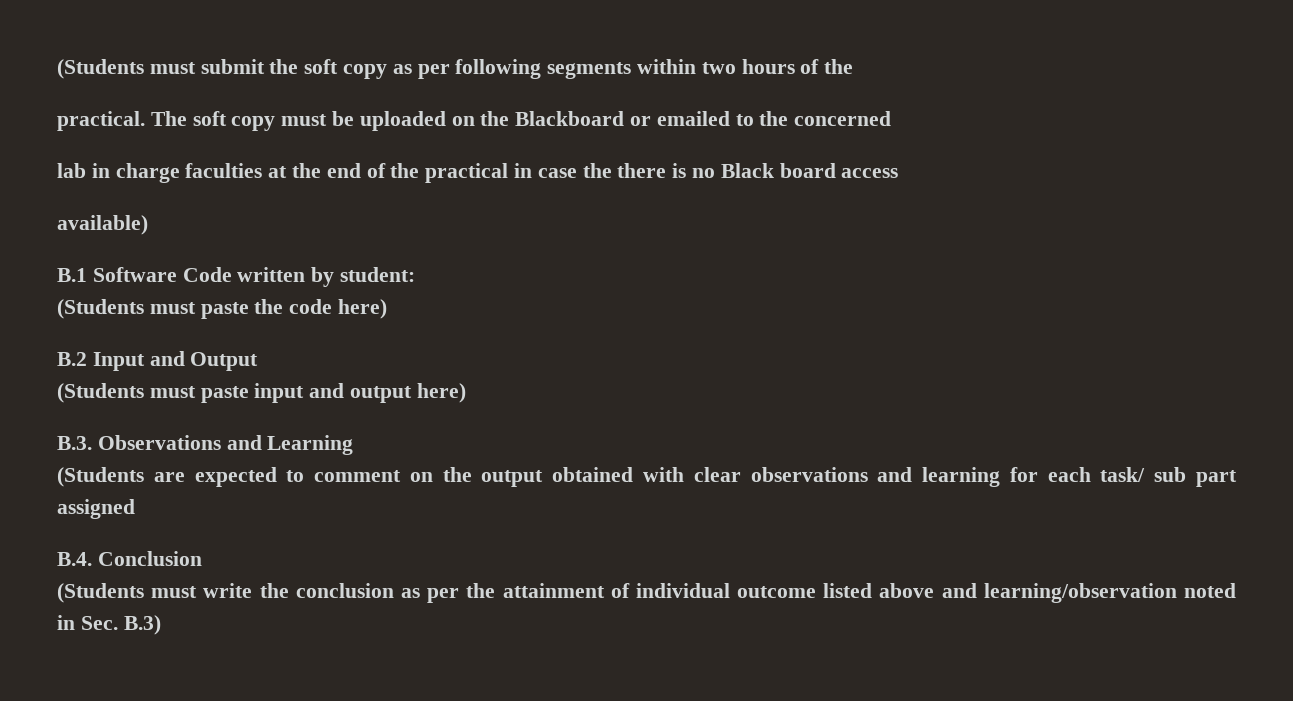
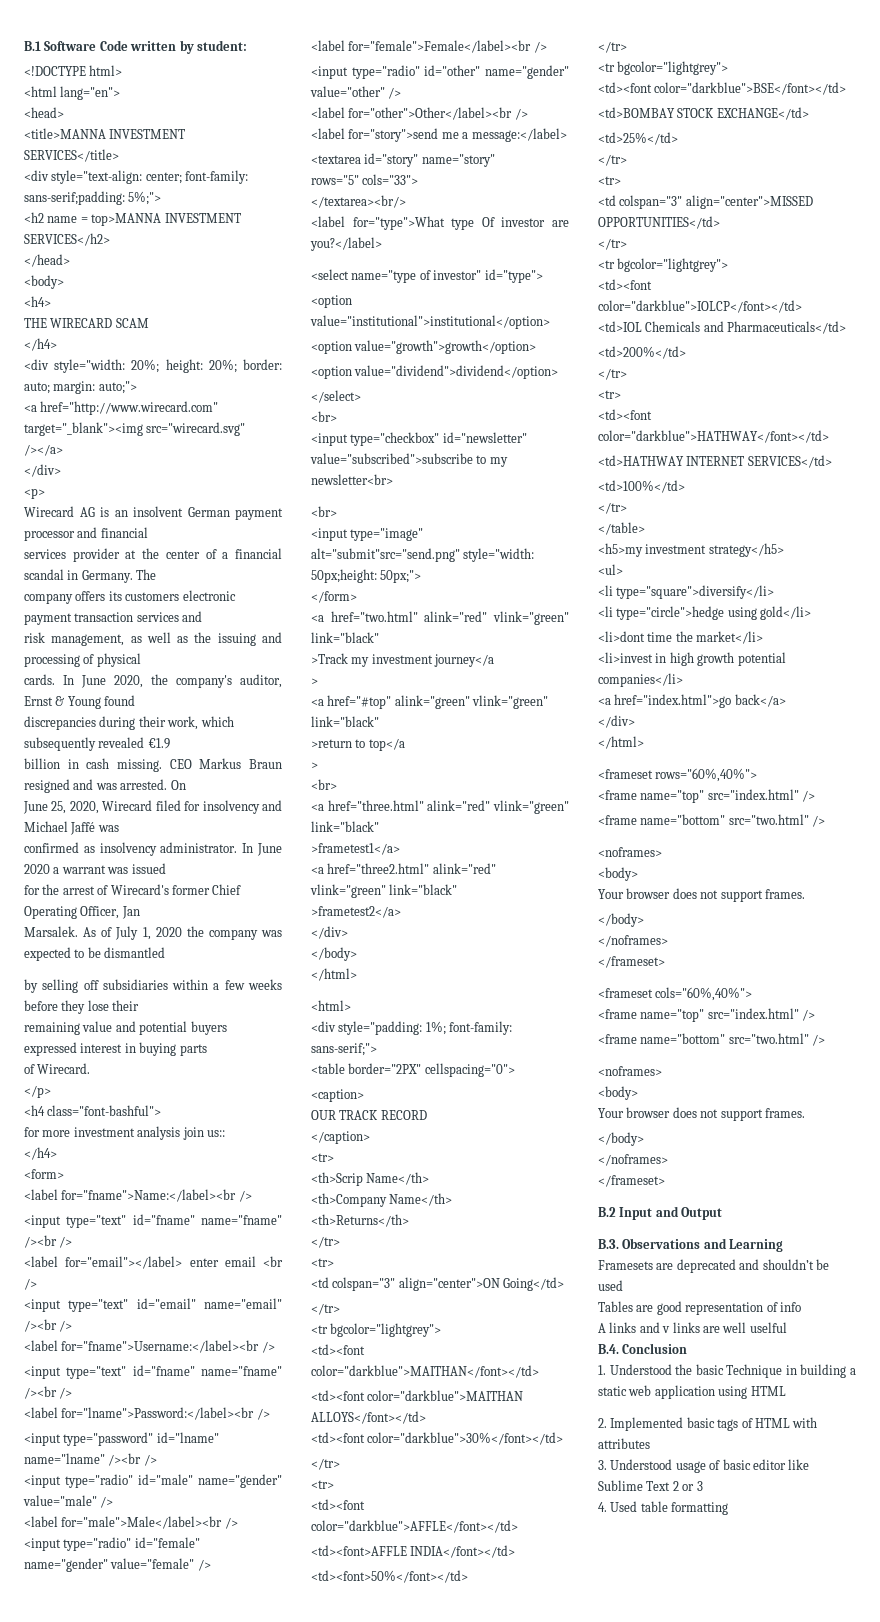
- (Students must submit the soft copy as per following segments within two hours of the
- practical. The soft copy must be uploaded on the Blackboard or emailed to the concerned
- lab in charge faculties at the end of the practical in case the there is no Black board access
- available)
- (Students must paste the code here)
+ <!DOCTYPE html>
+ <html lang="en">
+ <head>
+ <title>MANNA INVESTMENT SERVICES</title>
+ <div style="text-align: center; font-family: sans-serif;padding: 5%;">
+ <h2 name = top>MANNA INVESTMENT SERVICES</h2>
+ </head>
+ <body>
+ <h4>
+ THE WIRECARD SCAM
+ </h4>
+ <div style="width: 20%; height: 20%; border: auto; margin: auto;">
+ <a href="http://www.wirecard.com" target="_blank"><img src="wirecard.svg" /></a>
+ </div>
+ <p>
+ Wirecard AG is an insolvent German payment processor and financial
+ services provider at the center of a financial scandal in Germany. The
+ company offers its customers electronic payment transaction services and
+ risk management, as well as the issuing and processing of physical
+ cards. In June 2020, the company's auditor, Ernst & Young found
+ discrepancies during their work, which subsequently revealed €1.9
+ billion in cash missing. CEO Markus Braun resigned and was arrested. On
+ June 25, 2020, Wirecard filed for insolvency and Michael Jaffé was
+ confirmed as insolvency administrator. In June 2020 a warrant was issued
+ for the arrest of Wirecard's former Chief Operating Officer, Jan
+ Marsalek. As of July 1, 2020 the company was expected to be dismantled
+ by selling off subsidiaries within a few weeks before they lose their
+ remaining value and potential buyers expressed interest in buying parts
+ of Wirecard.
+ </p>
+ <h4 class="font-bashful">
+ for more investment analysis join us::
+ </h4>
+ <form>
+ <label for="fname">Name:</label><br />
+ <input type="text" id="fname" name="fname" /><br />
+ <label for="email"></label> enter email <br />
+ <input type="text" id="email" name="email" /><br />
+ <label for="fname">Username:</label><br />
+ <input type="text" id="fname" name="fname" /><br />
+ <label for="lname">Password:</label><br />
+ <input type="password" id="lname" name="lname" /><br />
+ <input type="radio" id="male" name="gender" value="male" />
+ <label for="male">Male</label><br />
+ <input type="radio" id="female" name="gender" value="female" />
+ <label for="female">Female</label><br />
+ <input type="radio" id="other" name="gender" value="other" />
+ <label for="other">Other</label><br />
+ <label for="story">send me a message:</label>
+ <textarea id="story" name="story"
+ rows="5" cols="33">
+ </textarea><br/>
+ <label for="type">What type Of investor are you?</label>
+ <select name="type of investor" id="type">
+ <option value="institutional">institutional</option>
+ <option value="growth">growth</option>
+ <option value="dividend">dividend</option>
+ </select>
+ <br>
+ <input type="checkbox" id="newsletter" value="subscribed">subscribe to my newsletter<br>
+ <br>
+ <input type="image" alt="submit"src="send.png" style="width: 50px;height: 50px;">
+ </form>
+ <a href="two.html" alink="red" vlink="green" link="black"
+ >Track my investment journey</a
+ >
+ <a href="#top" alink="green" vlink="green" link="black"
+ >return to top</a
+ >
+ <br>
+ <a href="three.html" alink="red" vlink="green" link="black"
+ >frametest1</a>
+ <a href="three2.html" alink="red" vlink="green" link="black"
+ >frametest2</a>
+ </div>
+ </body>
+ </html>
+ <html>
+ <div style="padding: 1%; font-family: sans-serif;">
+ <table border="2PX" cellspacing="0">
+ <caption>
+ OUR TRACK RECORD
+ </caption>
+ <tr>
+ <th>Scrip Name</th>
+ <th>Company Name</th>
+ <th>Returns</th>
+ </tr>
+ <tr>
+ <td colspan="3" align="center">ON Going</td>
+ </tr>
+ <tr bgcolor="lightgrey">
+ <td><font color="darkblue">MAITHAN</font></td>
+ <td><font color="darkblue">MAITHAN ALLOYS</font></td>
+ <td><font color="darkblue">30%</font></td>
+ </tr>
+ <tr>
+ <td><font color="darkblue">AFFLE</font></td>
+ <td><font>AFFLE INDIA</font></td>
+ <td><font>50%</font></td>
+ </tr>
+ <tr bgcolor="lightgrey">
+ <td><font color="darkblue">BSE</font></td>
+ <td>BOMBAY STOCK EXCHANGE</td>
+ <td>25%</td>
+ </tr>
+ <tr>
+ <td colspan="3" align="center">MISSED OPPORTUNITIES</td>
+ </tr>
+ <tr bgcolor="lightgrey">
+ <td><font color="darkblue">IOLCP</font></td>
+ <td>IOL Chemicals and Pharmaceuticals</td>
+ <td>200%</td>
+ </tr>
+ <tr>
+ <td><font color="darkblue">HATHWAY</font></td>
+ <td>HATHWAY INTERNET SERVICES</td>
+ <td>100%</td>
+ </tr>
+ </table>
+ <h5>my investment strategy</h5>
+ <ul>
+ <li type="square">diversify</li>
+ <li type="circle">hedge using gold</li>
+ <li>dont time the market</li>
+ <li>invest in high growth potential companies</li>
+ <a href="index.html">go back</a>
+ </div>
+ </html>
+ <frameset rows="60%,40%">
+ <frame name="top" src="index.html" />
+ <frame name="bottom" src="two.html" />
+ <noframes>
+ <body>
+ Your browser does not support frames.
+ </body>
+ </noframes>
+ </frameset>
+ <frameset cols="60%,40%">
+ <frame name="top" src="index.html" />
+ <frame name="bottom" src="two.html" />
+ <noframes>
+ <body>
+ Your browser does not support frames.
+ </body>
+ </noframes>
+ </frameset>
  B.2 Input and Output
- (Students must paste input and output here)
  B.3. Observations and Learning
- (Students are expected to comment on the output obtained with clear observations and learning for each task/ sub part assigned
+ Framesets are deprecated and shouldn’t be used
+ Tables are good representation of info
+ A links and v links are well uselful
  B.4. Conclusion
- (Students must write the conclusion as per the attainment of individual outcome listed above and learning/observation noted in Sec. B.3)
+ 1. Understood the basic Technique in building a static web application using HTML
+ 2. Implemented basic tags of HTML with attributes
+ 3. Understood usage of basic editor like Sublime Text 2 or 3
+ 4. Used table formatting

